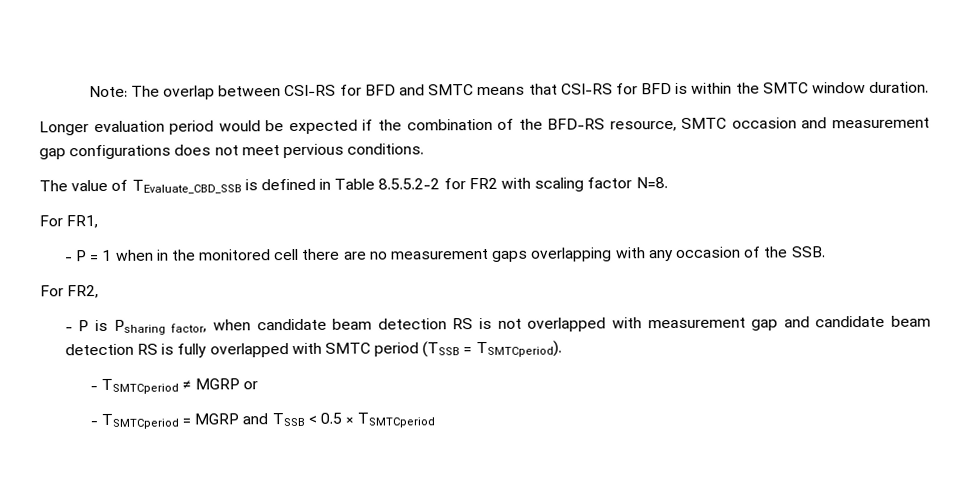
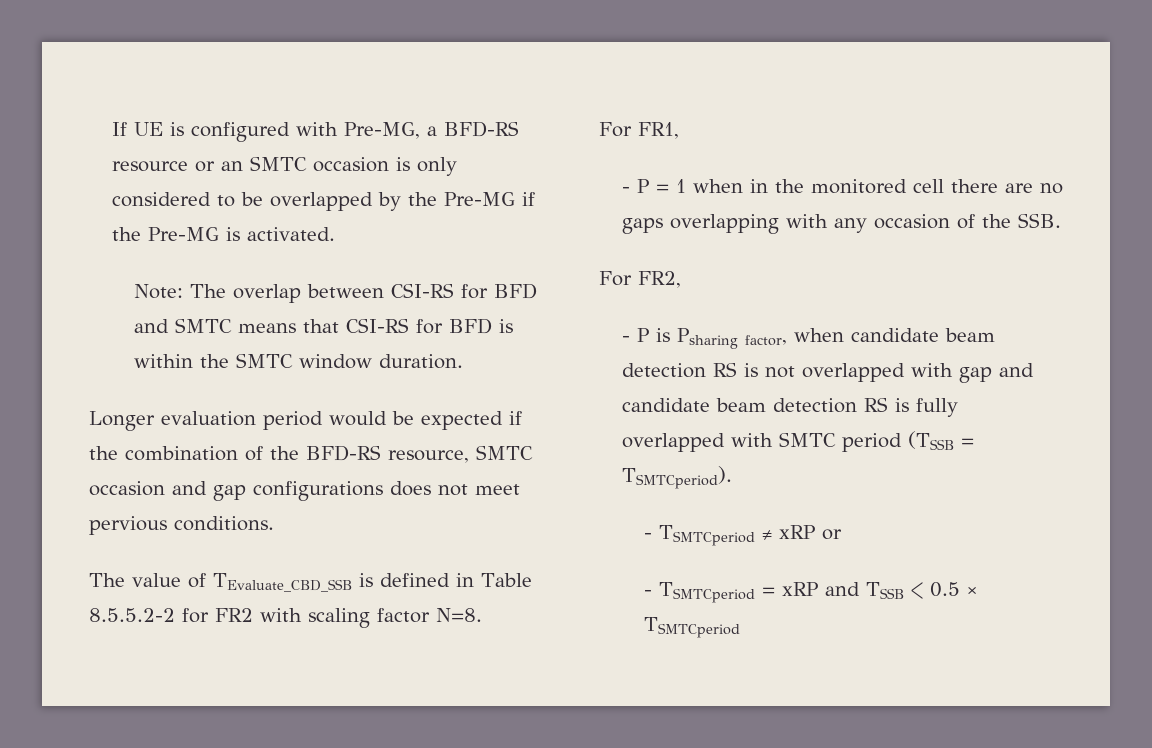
+ If UE is configured with Pre-MG, a BFD-RS resource or an SMTC occasion is only considered to be overlapped by the Pre-MG if the Pre-MG is activated.
- Longer evaluation period would be expected if the combination of the BFD-RS resource, SMTC occasion and measurement gap configurations does not meet pervious conditions.
+ Longer evaluation period would be expected if the combination of the BFD-RS resource, SMTC occasion and gap configurations does not meet pervious conditions.
- - P = 1 when in the monitored cell there are no measurement gaps overlapping with any occasion of the SSB.
+ - P = 1 when in the monitored cell there are no gaps overlapping with any occasion of the SSB.
- - P is Psharing factor, when candidate beam detection RS is not overlapped with measurement gap and candidate beam detection RS is fully overlapped with SMTC period (TSSB = TSMTCperiod).
+ - P is Psharing factor, when candidate beam detection RS is not overlapped with gap and candidate beam detection RS is fully overlapped with SMTC period (TSSB = TSMTCperiod).
- - TSMTCperiod ≠ MGRP or
+ - TSMTCperiod ≠ xRP or
- - TSMTCperiod = MGRP and TSSB < 0.5 × TSMTCperiod
+ - TSMTCperiod = xRP and TSSB < 0.5 × TSMTCperiod

